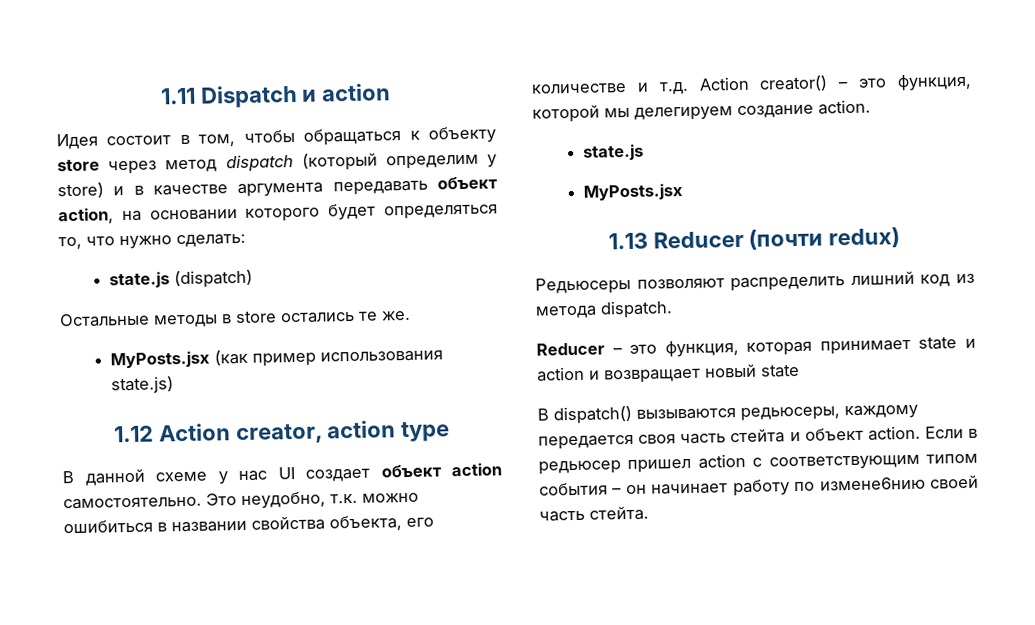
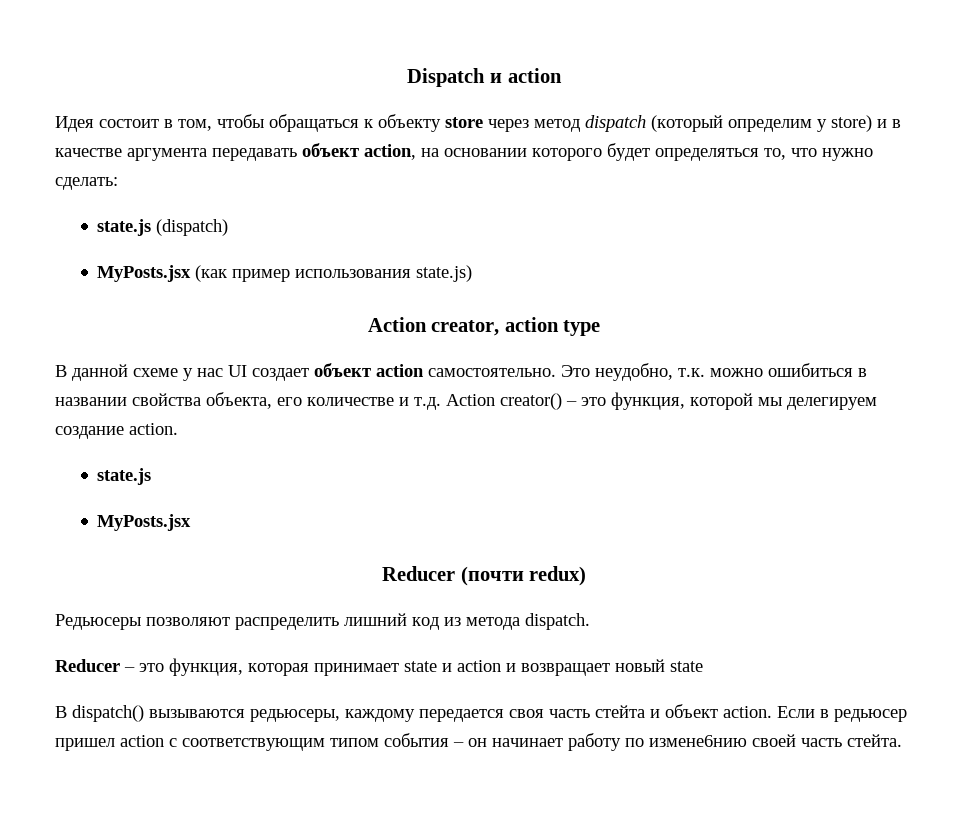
- 1.11 Dispatch и action
+ Dispatch и action
- Остальные методы в store остались те же.
- 1.12 Action creator, action type
+ Action creator, action type
- 1.13 Reducer (почти redux)
+ Reducer (почти redux)

